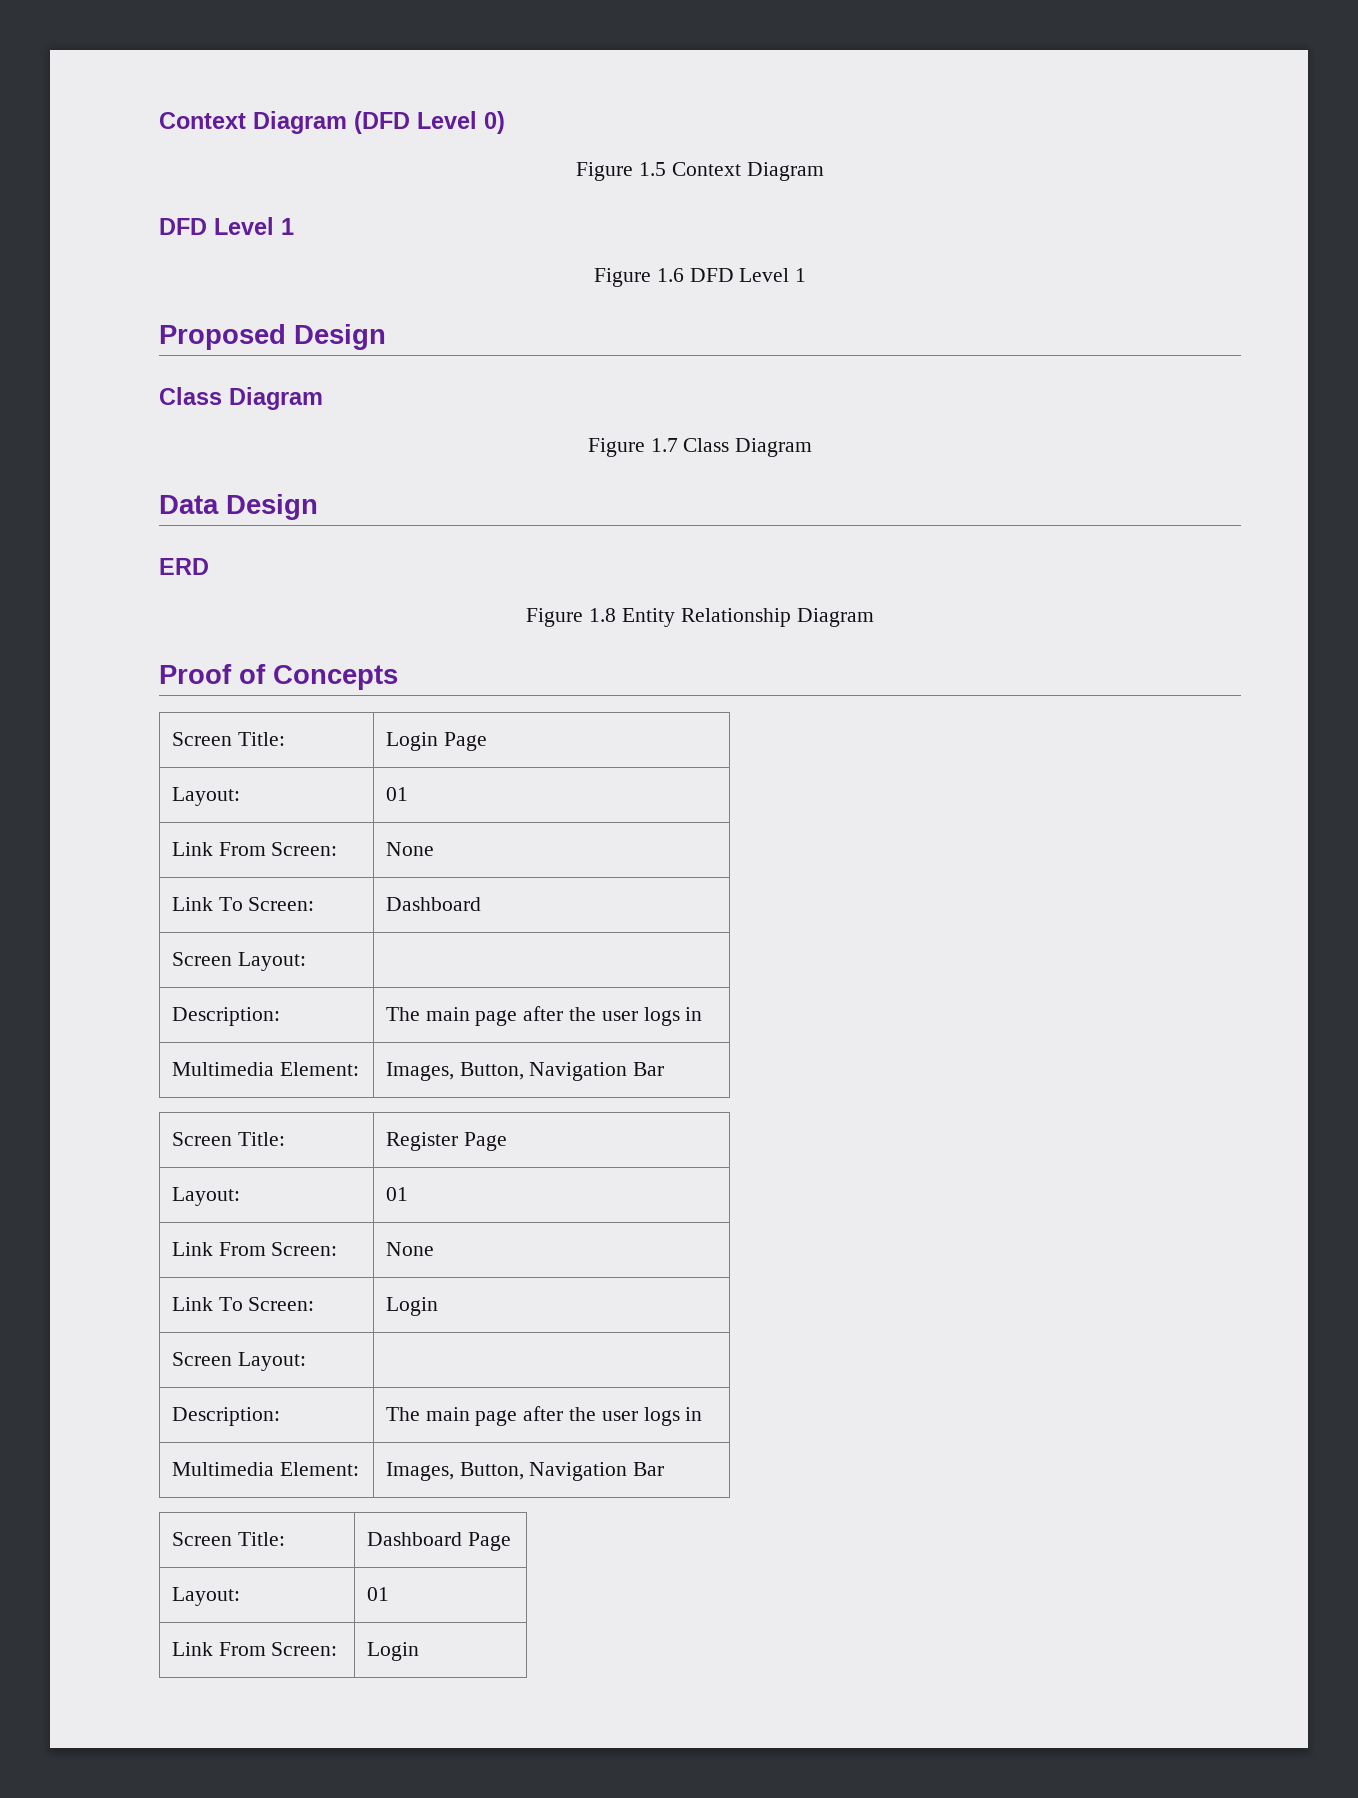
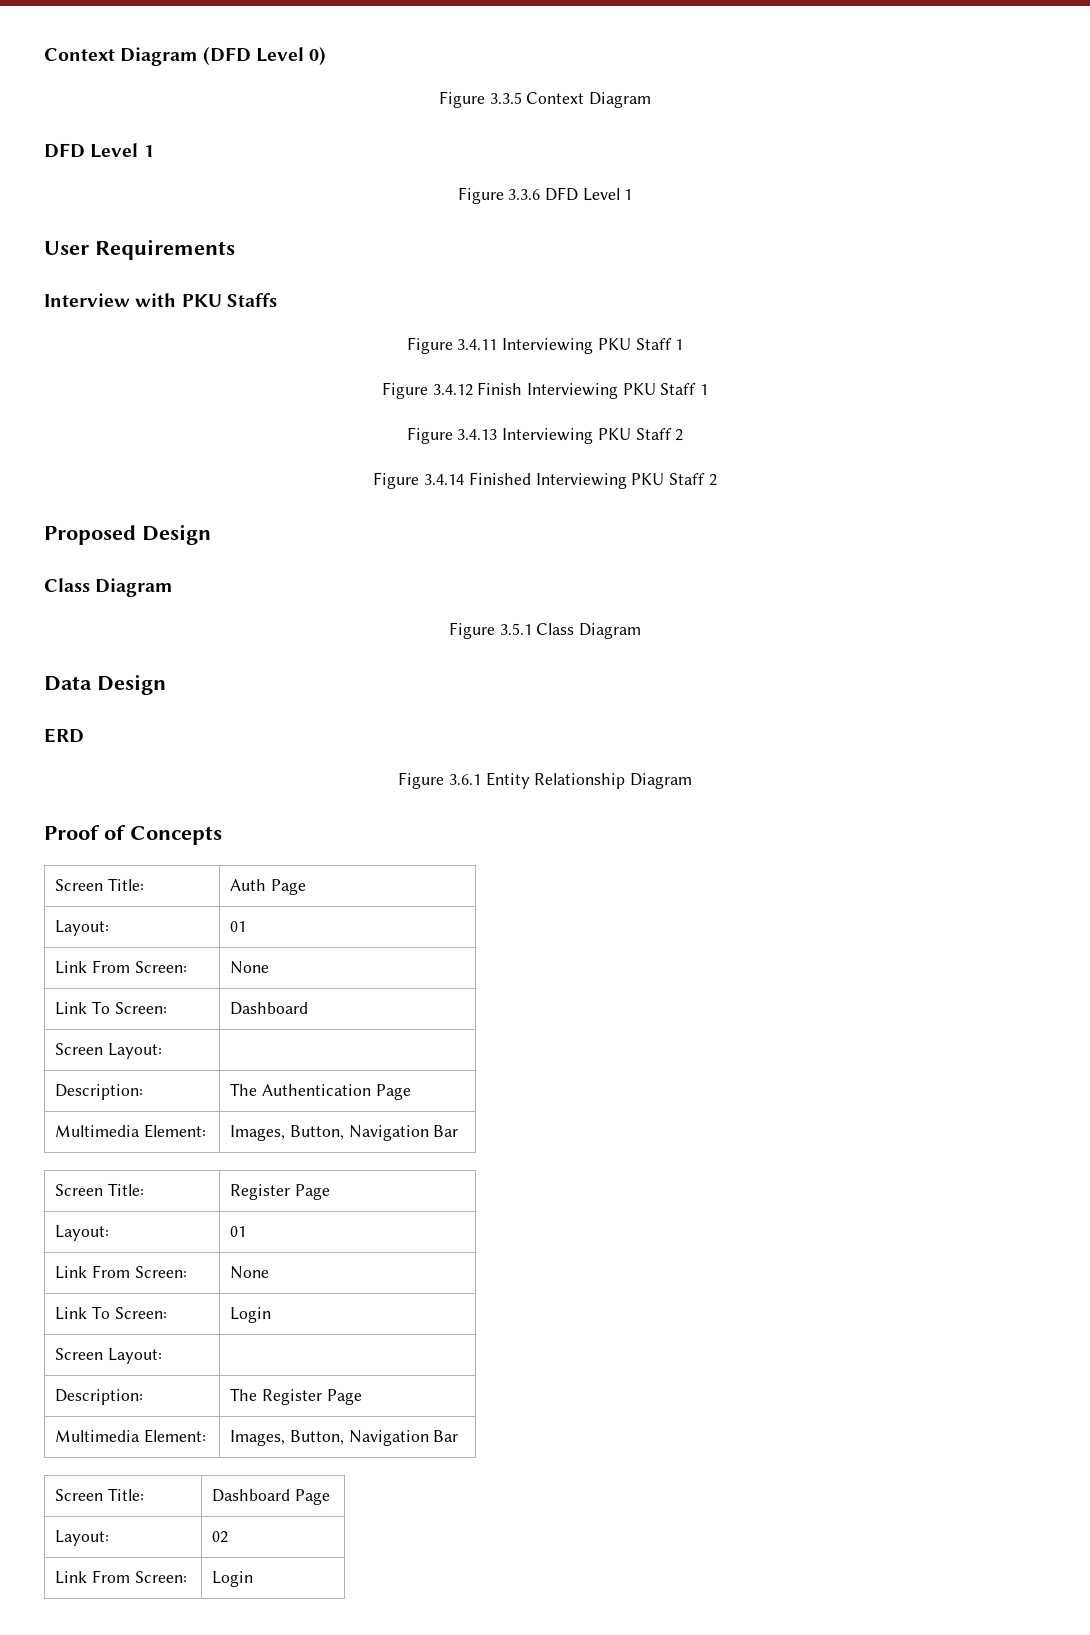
- Figure 1.5 Context Diagram
+ Figure 3.3.5 Context Diagram
- Figure 1.6 DFD Level 1
+ Figure 3.3.6 DFD Level 1
+ User Requirements
+ Interview with PKU Staffs
+ Figure 3.4.11 Interviewing PKU Staff 1
+ Figure 3.4.12 Finish Interviewing PKU Staff 1
+ Figure 3.4.13 Interviewing PKU Staff 2
+ Figure 3.4.14 Finished Interviewing PKU Staff 2
- Figure 1.7 Class Diagram
+ Figure 3.5.1 Class Diagram
- Figure 1.8 Entity Relationship Diagram
+ Figure 3.6.1 Entity Relationship Diagram
- Screen Title: | Login Page
+ Screen Title: | Auth Page
  Link To Screen: | Dashboard
  Screen Layout: |
- Description: | The main page after the user logs in
+ Description: | The Authentication Page
  Link To Screen: | Login
  Screen Layout: |
- Description: | The main page after the user logs in
+ Description: | The Register Page
  Screen Title: | Dashboard Page
- Layout: | 01
+ Layout: | 02

